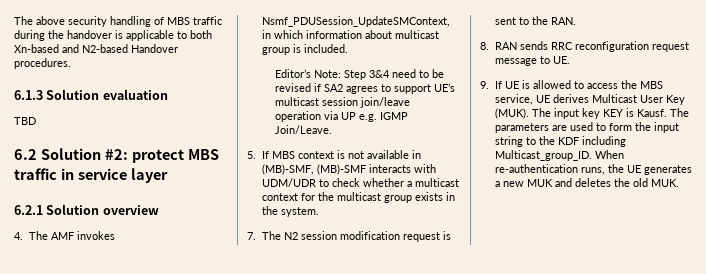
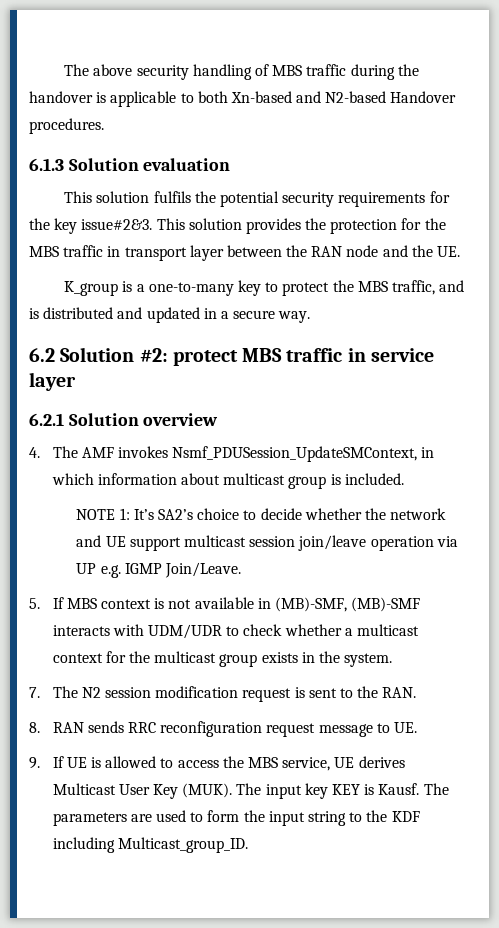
- TBD
+ This solution fulfils the potential security requirements for the key issue#2&3. This solution provides the protection for the MBS traffic in transport layer between the RAN node and the UE.
+ K_group is a one-to-many key to protect the MBS traffic, and is distributed and updated in a secure way.
- Editor’s Note: Step 3&4 need to be revised if SA2 agrees to support UE’s multicast session join/leave operation via UP e.g. IGMP Join/Leave.
+ NOTE 1: It’s SA2’s choice to decide whether the network and UE support multicast session join/leave operation via UP e.g. IGMP Join/Leave.
- When re-authentication runs, the UE generates a new MUK and deletes the old MUK.

